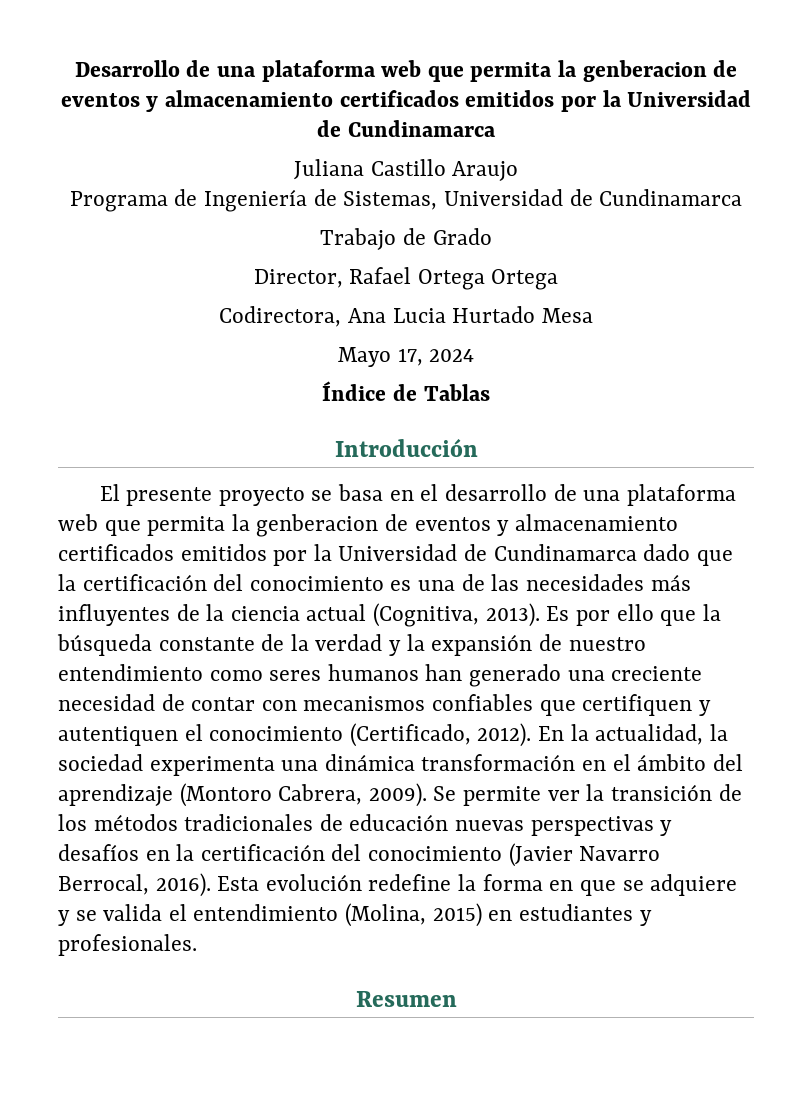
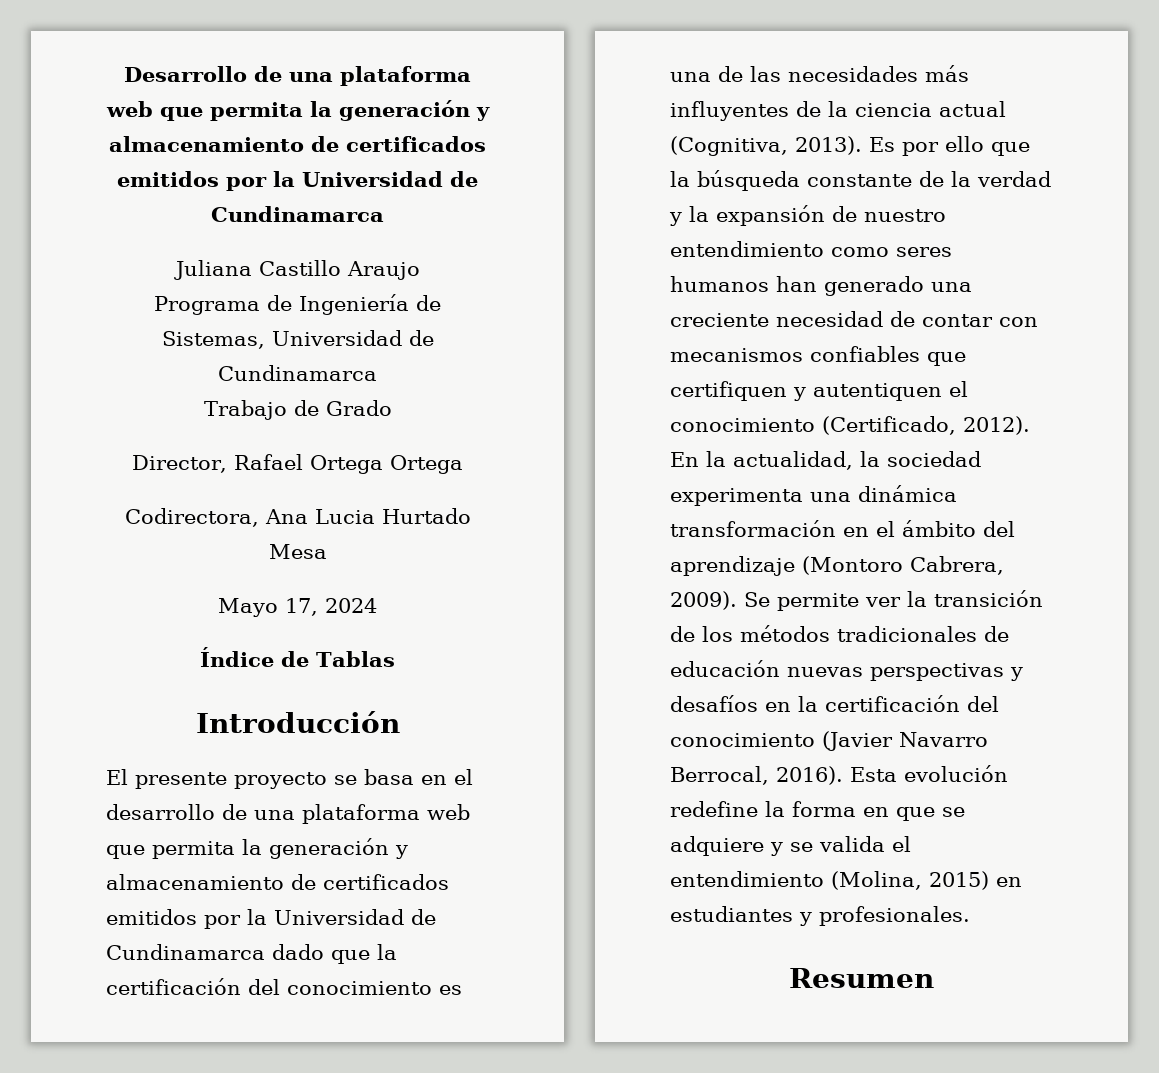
- Desarrollo de una plataforma web que permita la genberacion de eventos y almacenamiento certificados emitidos por la Universidad de Cundinamarca
+ Desarrollo de una plataforma web que permita la generación y almacenamiento de certificados emitidos por la Universidad de Cundinamarca
- El presente proyecto se basa en el desarrollo de una plataforma web que permita la genberacion de eventos y almacenamiento certificados emitidos por la Universidad de Cundinamarca dado que la certificación del conocimiento es una de las necesidades más influyentes de la ciencia actual (Cognitiva, 2013).
+ El presente proyecto se basa en el desarrollo de una plataforma web que permita la generación y almacenamiento de certificados emitidos por la Universidad de Cundinamarca dado que la certificación del conocimiento es una de las necesidades más influyentes de la ciencia actual (Cognitiva, 2013).

